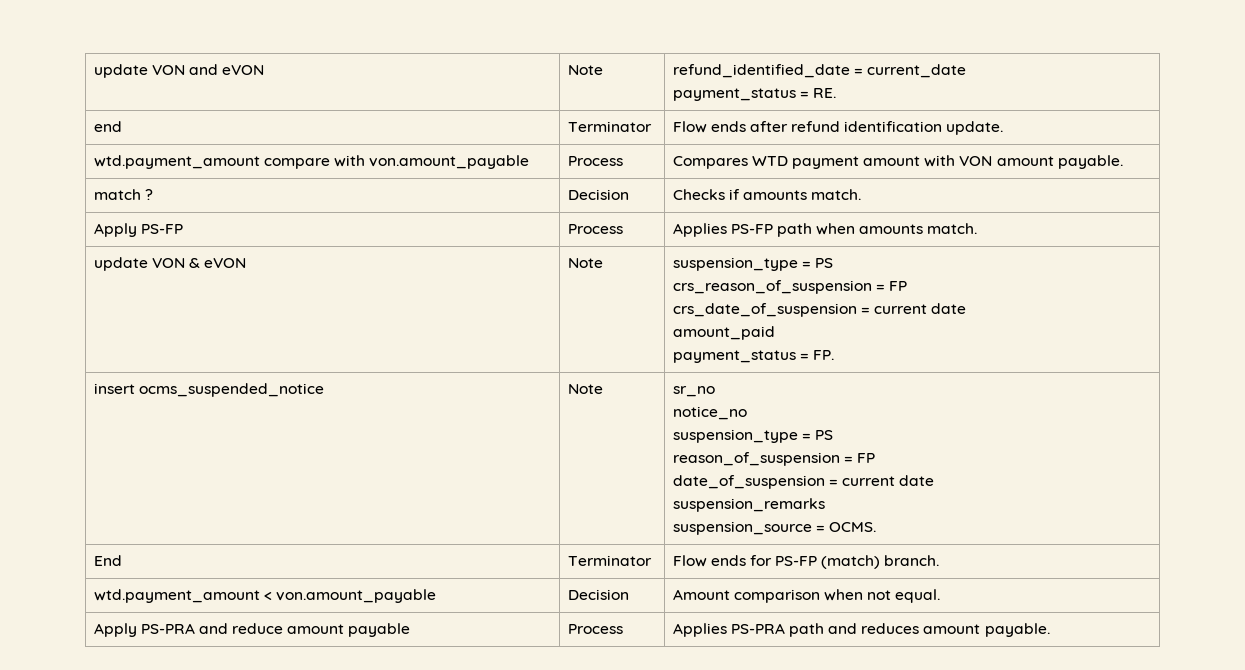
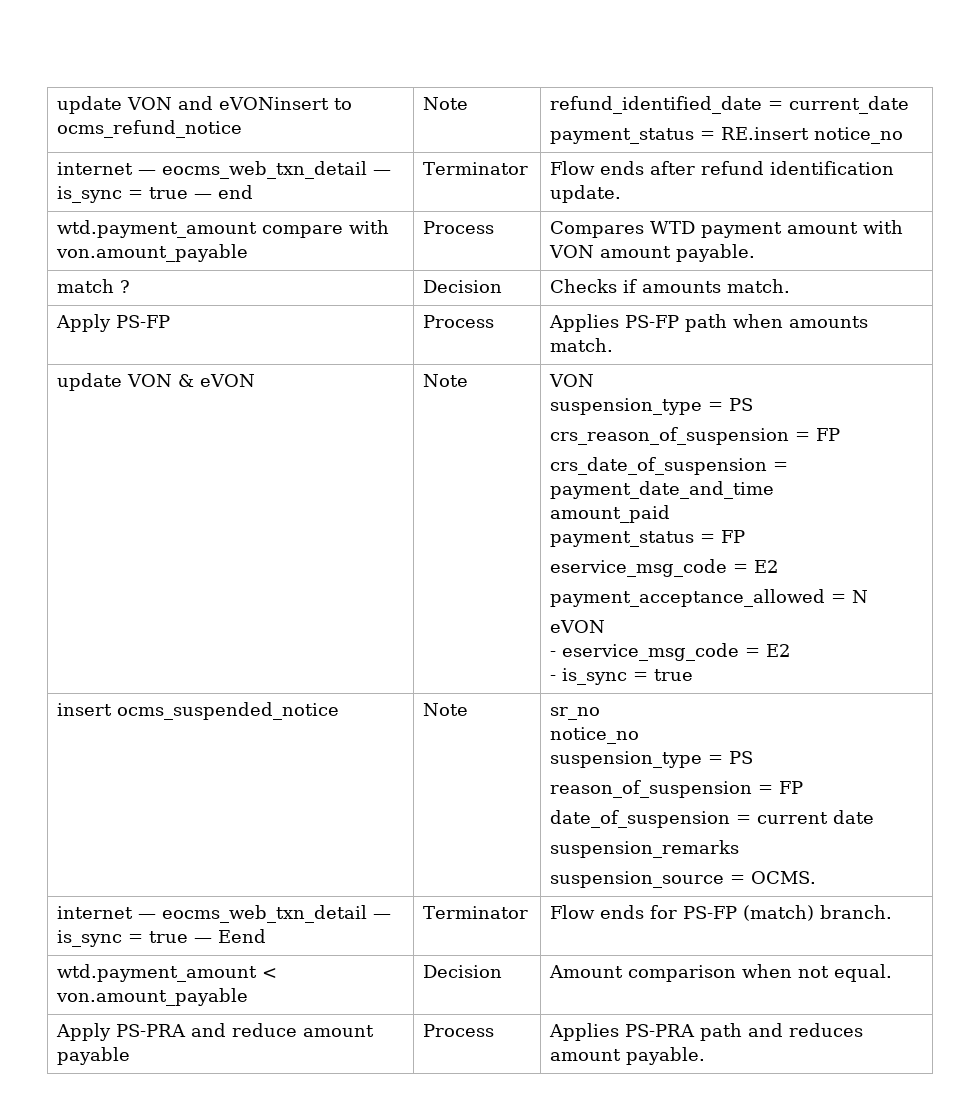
- update VON and eVON | Note | refund_identified_date = current_date
- payment_status = RE.
- end | Terminator | Flow ends after refund identification update.
+ update VON and eVONinsert to ocms_refund_notice | Note | refund_identified_date = current_date
+ payment_status = RE.insert notice_no
+ internet — eocms_web_txn_detail — is_sync = true — end | Terminator | Flow ends after refund identification update.
- update VON & eVON | Note | suspension_type = PS
+ update VON & eVON | Note | VON
+ suspension_type = PS
  crs_reason_of_suspension = FP
- crs_date_of_suspension = current date
+ crs_date_of_suspension = payment_date_and_time
  amount_paid
- payment_status = FP.
+ payment_status = FP
+ eservice_msg_code = E2
+ payment_acceptance_allowed = N
+ eVON
+ - eservice_msg_code = E2
+ - is_sync = true
- End | Terminator | Flow ends for PS-FP (match) branch.
+ internet — eocms_web_txn_detail — is_sync = true — Eend | Terminator | Flow ends for PS-FP (match) branch.

